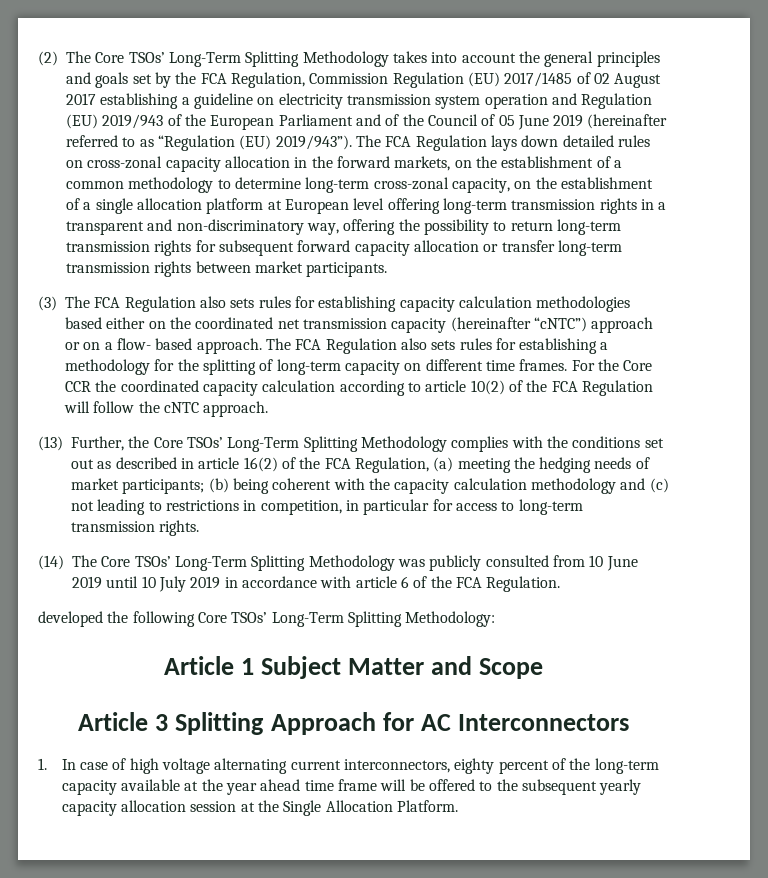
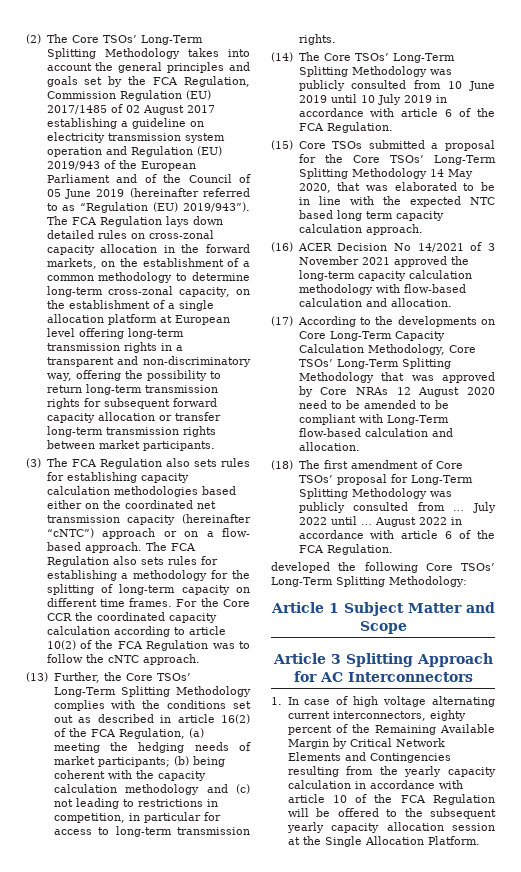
- For the Core CCR the coordinated capacity calculation according to article 10(2) of the FCA Regulation will follow the cNTC approach.
+ For the Core CCR the coordinated capacity calculation according to article 10(2) of the FCA Regulation was to follow the cNTC approach.
+ (15) Core TSOs submitted a proposal for the Core TSOs’ Long-Term Splitting Methodology 14 May 2020, that was elaborated to be in line with the expected NTC based long term capacity calculation approach.
+ (16) ACER Decision No 14/2021 of 3 November 2021 approved the long-term capacity calculation methodology with flow-based calculation and allocation.
+ (17) According to the developments on Core Long-Term Capacity Calculation Methodology, Core TSOs’ Long-Term Splitting Methodology that was approved by Core NRAs 12 August 2020 need to be amended to be compliant with Long-Term flow-based calculation and allocation.
+ (18) The first amendment of Core TSOs’ proposal for Long-Term Splitting Methodology was publicly consulted from … July 2022 until … August 2022 in accordance with article 6 of the FCA Regulation.
- 1. In case of high voltage alternating current interconnectors, eighty percent of the long-term capacity available at the year ahead time frame will be offered to the subsequent yearly capacity allocation session at the Single Allocation Platform.
+ 1. In case of high voltage alternating current interconnectors, eighty percent of the Remaining Available Margin by Critical Network Elements and Contingencies resulting from the yearly capacity calculation in accordance with article 10 of the FCA Regulation will be offered to the subsequent yearly capacity allocation session at the Single Allocation Platform.

